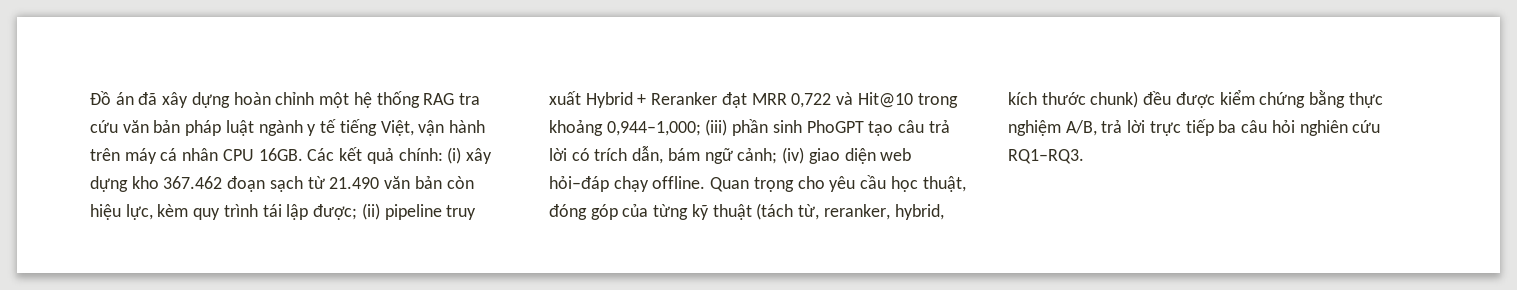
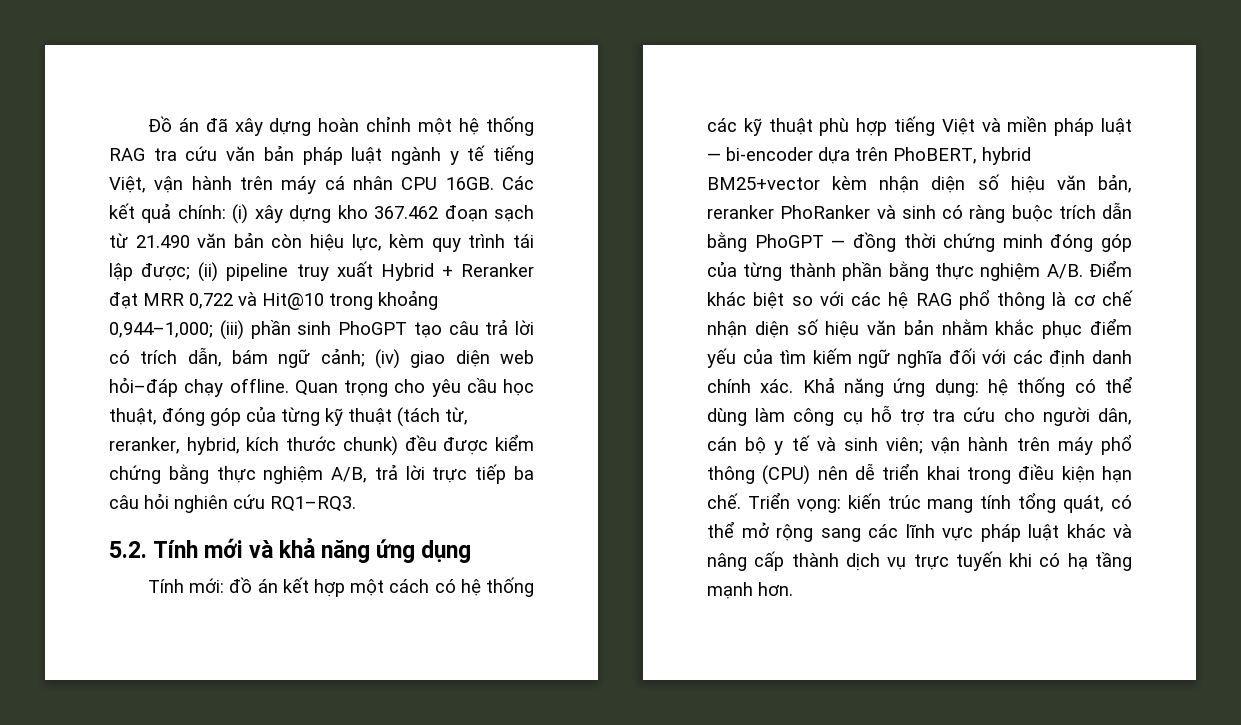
+ 5.2. Tính mới và khả năng ứng dụng
+ Tính mới: đồ án kết hợp một cách có hệ thống các kỹ thuật phù hợp tiếng Việt và miền pháp luật — bi-encoder dựa trên PhoBERT, hybrid BM25+vector kèm nhận diện số hiệu văn bản, reranker PhoRanker và sinh có ràng buộc trích dẫn bằng PhoGPT — đồng thời chứng minh đóng góp của từng thành phần bằng thực nghiệm A/B. Điểm khác biệt so với các hệ RAG phổ thông là cơ chế nhận diện số hiệu văn bản nhằm khắc phục điểm yếu của tìm kiếm ngữ nghĩa đối với các định danh chính xác. Khả năng ứng dụng: hệ thống có thể dùng làm công cụ hỗ trợ tra cứu cho người dân, cán bộ y tế và sinh viên; vận hành trên máy phổ thông (CPU) nên dễ triển khai trong điều kiện hạn chế. Triển vọng: kiến trúc mang tính tổng quát, có thể mở rộng sang các lĩnh vực pháp luật khác và nâng cấp thành dịch vụ trực tuyến khi có hạ tầng mạnh hơn.

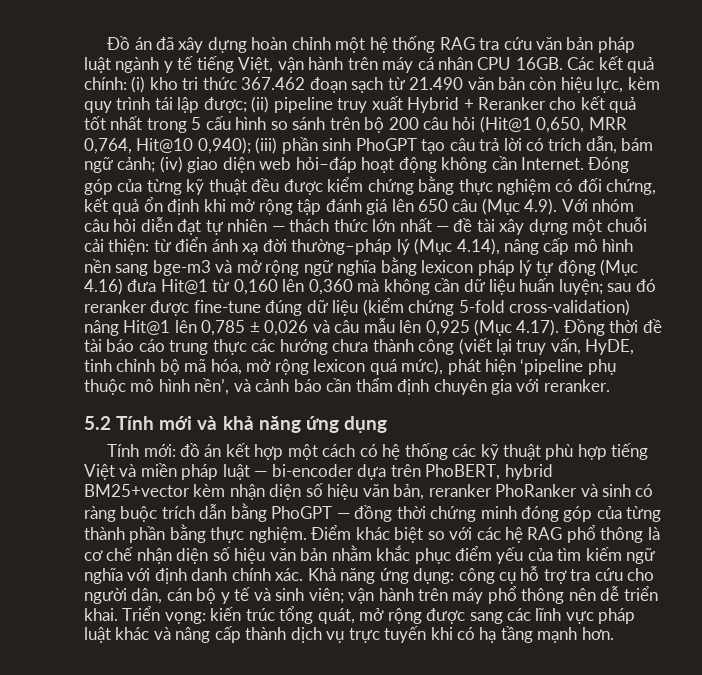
- (i) xây dựng kho 367.462 đoạn sạch từ 21.490 văn bản còn hiệu lực, kèm quy trình tái lập được;
+ (i) kho tri thức 367.462 đoạn sạch từ 21.490 văn bản còn hiệu lực, kèm quy trình tái lập được;
- (ii) pipeline truy xuất Hybrid + Reranker đạt MRR 0,722 và Hit@10 trong khoảng 0,944–1,000;
+ (ii) pipeline truy xuất Hybrid + Reranker cho kết quả tốt nhất trong 5 cấu hình so sánh trên bộ 200 câu hỏi (Hit@1 0,650, MRR 0,764, Hit@10 0,940);
- (iv) giao diện web hỏi–đáp chạy offline. Quan trọng cho yêu cầu học thuật, đóng góp của từng kỹ thuật (tách từ, reranker, hybrid, kích thước chunk) đều được kiểm chứng bằng thực nghiệm A/B, trả lời trực tiếp ba câu hỏi nghiên cứu RQ1–RQ3.
- 5.2. Tính mới và khả năng ứng dụng
+ (iv) giao diện web hỏi–đáp hoạt động không cần Internet. Đóng góp của từng kỹ thuật đều được kiểm chứng bằng thực nghiệm có đối chứng, kết quả ổn định khi mở rộng tập đánh giá lên 650 câu (Mục 4.9). Với nhóm câu hỏi diễn đạt tự nhiên — thách thức lớn nhất — đề tài xây dựng một chuỗi cải thiện: từ điển ánh xạ đời thường–pháp lý (Mục 4.14), nâng cấp mô hình nền sang bge-m3 và mở rộng ngữ nghĩa bằng lexicon pháp lý tự động (Mục 4.16) đưa Hit@1 từ 0,160 lên 0,360 mà không cần dữ liệu huấn luyện; sau đó reranker được fine-tune đúng dữ liệu (kiểm chứng 5-fold cross-validation) nâng Hit@1 lên 0,785 ± 0,026 và câu mẫu lên 0,925 (Mục 4.17). Đồng thời đề tài báo cáo trung thực các hướng chưa thành công (viết lại truy vấn, HyDE, tinh chỉnh bộ mã hóa, mở rộng lexicon quá mức), phát hiện ‘pipeline phụ thuộc mô hình nền’, và cảnh báo cần thẩm định chuyên gia với reranker.
+ 5.2 Tính mới và khả năng ứng dụng
- đồ án kết hợp một cách có hệ thống các kỹ thuật phù hợp tiếng Việt và miền pháp luật — bi-encoder dựa trên PhoBERT, hybrid BM25+vector kèm nhận diện số hiệu văn bản, reranker PhoRanker và sinh có ràng buộc trích dẫn bằng PhoGPT — đồng thời chứng minh đóng góp của từng thành phần bằng thực nghiệm A/B. Điểm khác biệt so với các hệ RAG phổ thông là cơ chế nhận diện số hiệu văn bản nhằm khắc phục điểm yếu của tìm kiếm ngữ nghĩa đối với các định danh chính xác.
+ đồ án kết hợp một cách có hệ thống các kỹ thuật phù hợp tiếng Việt và miền pháp luật — bi-encoder dựa trên PhoBERT, hybrid BM25+vector kèm nhận diện số hiệu văn bản, reranker PhoRanker và sinh có ràng buộc trích dẫn bằng PhoGPT — đồng thời chứng minh đóng góp của từng thành phần bằng thực nghiệm. Điểm khác biệt so với các hệ RAG phổ thông là cơ chế nhận diện số hiệu văn bản nhằm khắc phục điểm yếu của tìm kiếm ngữ nghĩa với định danh chính xác.
- Khả năng ứng dụng: hệ thống có thể dùng làm công cụ hỗ trợ tra cứu cho người dân, cán bộ y tế và sinh viên; vận hành trên máy phổ thông (CPU) nên dễ triển khai trong điều kiện hạn chế. Triển vọng: kiến trúc mang tính tổng quát, có thể mở rộng sang các lĩnh vực pháp luật khác và nâng cấp thành dịch vụ trực tuyến khi có hạ tầng mạnh hơn.
+ Khả năng ứng dụng: công cụ hỗ trợ tra cứu cho người dân, cán bộ y tế và sinh viên; vận hành trên máy phổ thông nên dễ triển khai. Triển vọng: kiến trúc tổng quát, mở rộng được sang các lĩnh vực pháp luật khác và nâng cấp thành dịch vụ trực tuyến khi có hạ tầng mạnh hơn.

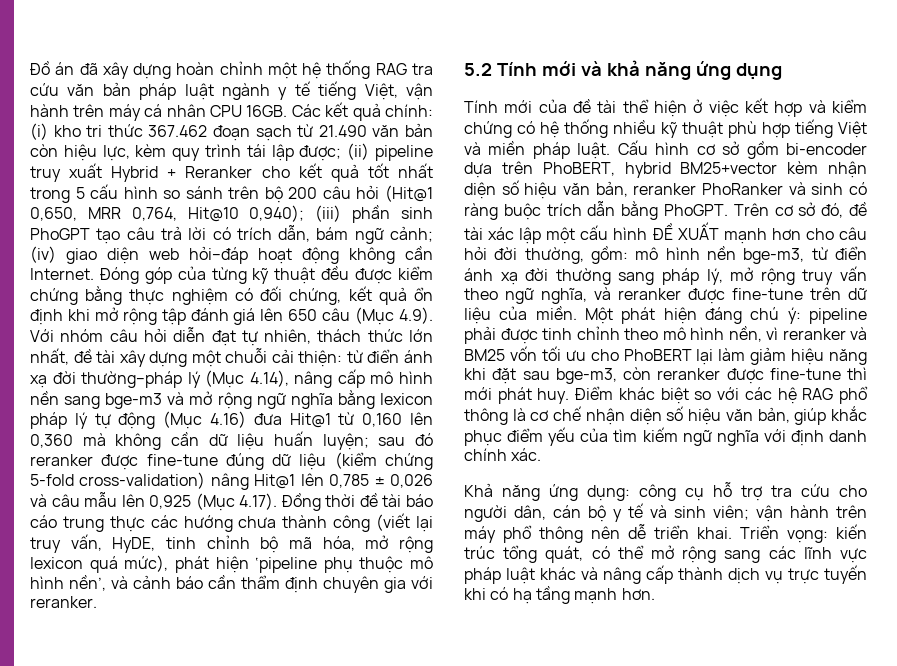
- Đóng góp của từng kỹ thuật đều được kiểm chứng bằng thực nghiệm có đối chứng, kết quả ổn định khi mở rộng tập đánh giá lên 650 câu (Mục 4.9). Với nhóm câu hỏi diễn đạt tự nhiên — thách thức lớn nhất — đề tài xây dựng một chuỗi cải thiện:
+ Đóng góp của từng kỹ thuật đều được kiểm chứng bằng thực nghiệm có đối chứng, kết quả ổn định khi mở rộng tập đánh giá lên 650 câu (Mục 4.9). Với nhóm câu hỏi diễn đạt tự nhiên, thách thức lớn nhất, đề tài xây dựng một chuỗi cải thiện:
- Tính mới: đồ án kết hợp một cách có hệ thống các kỹ thuật phù hợp tiếng Việt và miền pháp luật — bi-encoder dựa trên PhoBERT, hybrid BM25+vector kèm nhận diện số hiệu văn bản, reranker PhoRanker và sinh có ràng buộc trích dẫn bằng PhoGPT — đồng thời chứng minh đóng góp của từng thành phần bằng thực nghiệm.
+ Tính mới của đề tài thể hiện ở việc kết hợp và kiểm chứng có hệ thống nhiều kỹ thuật phù hợp tiếng Việt và miền pháp luật. Cấu hình cơ sở gồm bi-encoder dựa trên PhoBERT, hybrid BM25+vector kèm nhận diện số hiệu văn bản, reranker PhoRanker và sinh có ràng buộc trích dẫn bằng PhoGPT. Trên cơ sở đó, đề tài xác lập một cấu hình ĐỀ XUẤT mạnh hơn cho câu hỏi đời thường, gồm: mô hình nền bge-m3, từ điển ánh xạ đời thường sang pháp lý, mở rộng truy vấn theo ngữ nghĩa, và reranker được fine-tune trên dữ liệu của miền. Một phát hiện đáng chú ý: pipeline phải được tinh chỉnh theo mô hình nền, vì reranker và BM25 vốn tối ưu cho PhoBERT lại làm giảm hiệu năng khi đặt sau bge-m3, còn reranker được fine-tune thì mới phát huy.
- Điểm khác biệt so với các hệ RAG phổ thông là cơ chế nhận diện số hiệu văn bản nhằm khắc phục điểm yếu của tìm kiếm ngữ nghĩa với định danh chính xác. Khả năng ứng dụng:
+ Điểm khác biệt so với các hệ RAG phổ thông là cơ chế nhận diện số hiệu văn bản, giúp khắc phục điểm yếu của tìm kiếm ngữ nghĩa với định danh chính xác.
+ Khả năng ứng dụng:
- Triển vọng: kiến trúc tổng quát, mở rộng được sang các lĩnh vực pháp luật khác và nâng cấp thành dịch vụ trực tuyến khi có hạ tầng mạnh hơn.
+ Triển vọng: kiến trúc tổng quát, có thể mở rộng sang các lĩnh vực pháp luật khác và nâng cấp thành dịch vụ trực tuyến khi có hạ tầng mạnh hơn.

